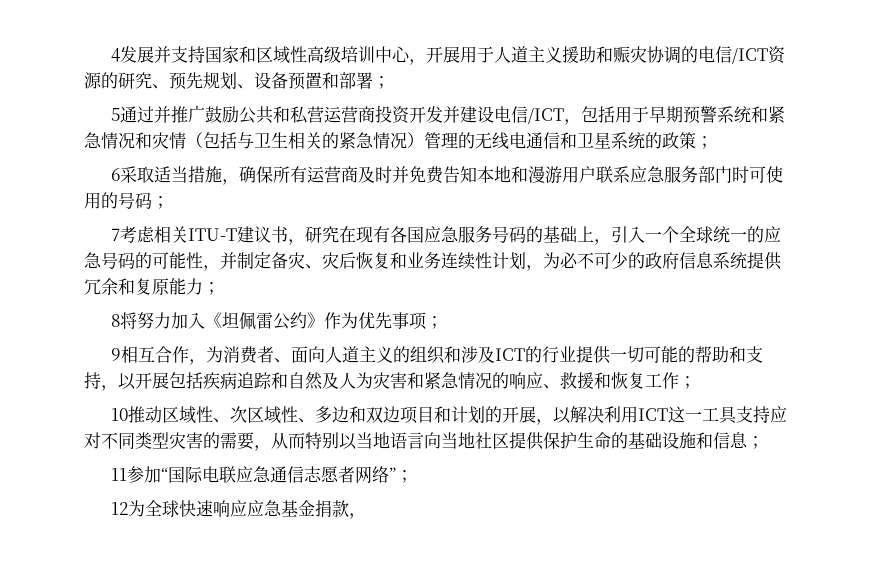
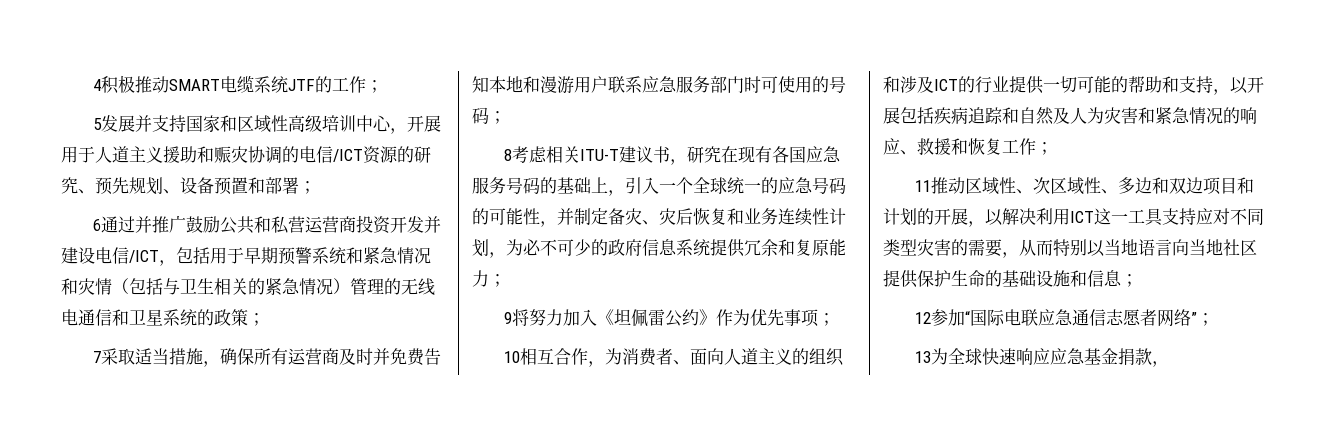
- 4发展并支持国家和区域性高级培训中心，开展用于人道主义援助和赈灾协调的电信/ICT资源的研究、预先规划、设备预置和部署；
+ 4积极推动SMART电缆系统JTF的工作；
+ 5发展并支持国家和区域性高级培训中心，开展用于人道主义援助和赈灾协调的电信/ICT资源的研究、预先规划、设备预置和部署；
- 5通过并推广鼓励公共和私营运营商投资开发并建设电信/ICT，包括用于早期预警系统和紧急情况和灾情（包括与卫生相关的紧急情况）管理的无线电通信和卫星系统的政策；
+ 6通过并推广鼓励公共和私营运营商投资开发并建设电信/ICT，包括用于早期预警系统和紧急情况和灾情（包括与卫生相关的紧急情况）管理的无线电通信和卫星系统的政策；
- 6采取适当措施，确保所有运营商及时并免费告知本地和漫游用户联系应急服务部门时可使用的号码；
+ 7采取适当措施，确保所有运营商及时并免费告知本地和漫游用户联系应急服务部门时可使用的号码；
- 7考虑相关ITU-T建议书，研究在现有各国应急服务号码的基础上，引入一个全球统一的应急号码的可能性，并制定备灾、灾后恢复和业务连续性计划，为必不可少的政府信息系统提供冗余和复原能力；
+ 8考虑相关ITU-T建议书，研究在现有各国应急服务号码的基础上，引入一个全球统一的应急号码的可能性，并制定备灾、灾后恢复和业务连续性计划，为必不可少的政府信息系统提供冗余和复原能力；
- 8将努力加入《坦佩雷公约》作为优先事项；
+ 9将努力加入《坦佩雷公约》作为优先事项；
- 9相互合作，为消费者、面向人道主义的组织和涉及ICT的行业提供一切可能的帮助和支持，以开展包括疾病追踪和自然及人为灾害和紧急情况的响应、救援和恢复工作；
+ 10相互合作，为消费者、面向人道主义的组织和涉及ICT的行业提供一切可能的帮助和支持，以开展包括疾病追踪和自然及人为灾害和紧急情况的响应、救援和恢复工作；
- 10推动区域性、次区域性、多边和双边项目和计划的开展，以解决利用ICT这一工具支持应对不同类型灾害的需要，从而特别以当地语言向当地社区提供保护生命的基础设施和信息；
+ 11推动区域性、次区域性、多边和双边项目和计划的开展，以解决利用ICT这一工具支持应对不同类型灾害的需要，从而特别以当地语言向当地社区提供保护生命的基础设施和信息；
- 11参加“国际电联应急通信志愿者网络”；
+ 12参加“国际电联应急通信志愿者网络”；
- 12为全球快速响应应急基金捐款，
+ 13为全球快速响应应急基金捐款，

